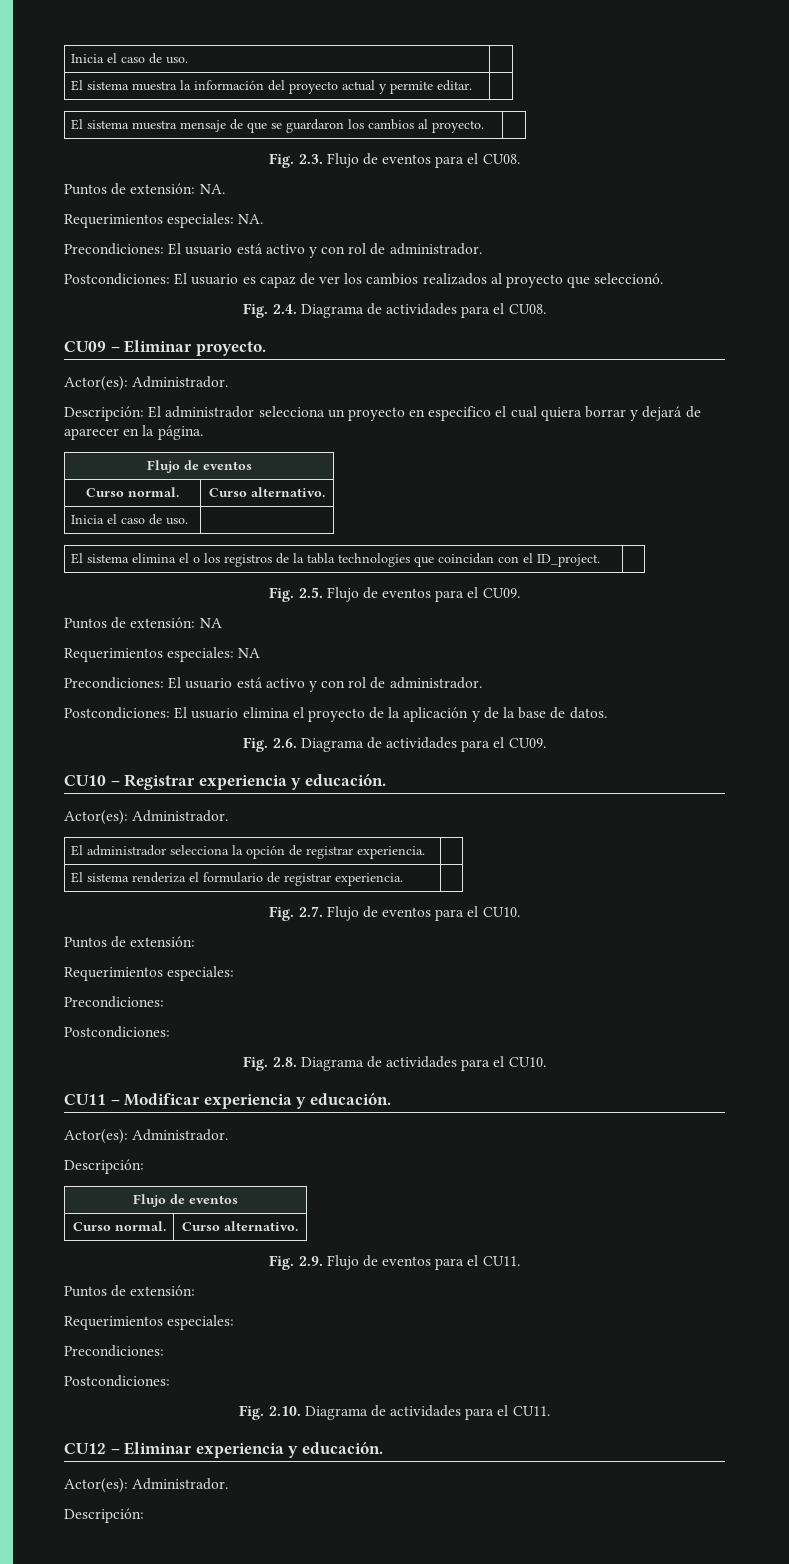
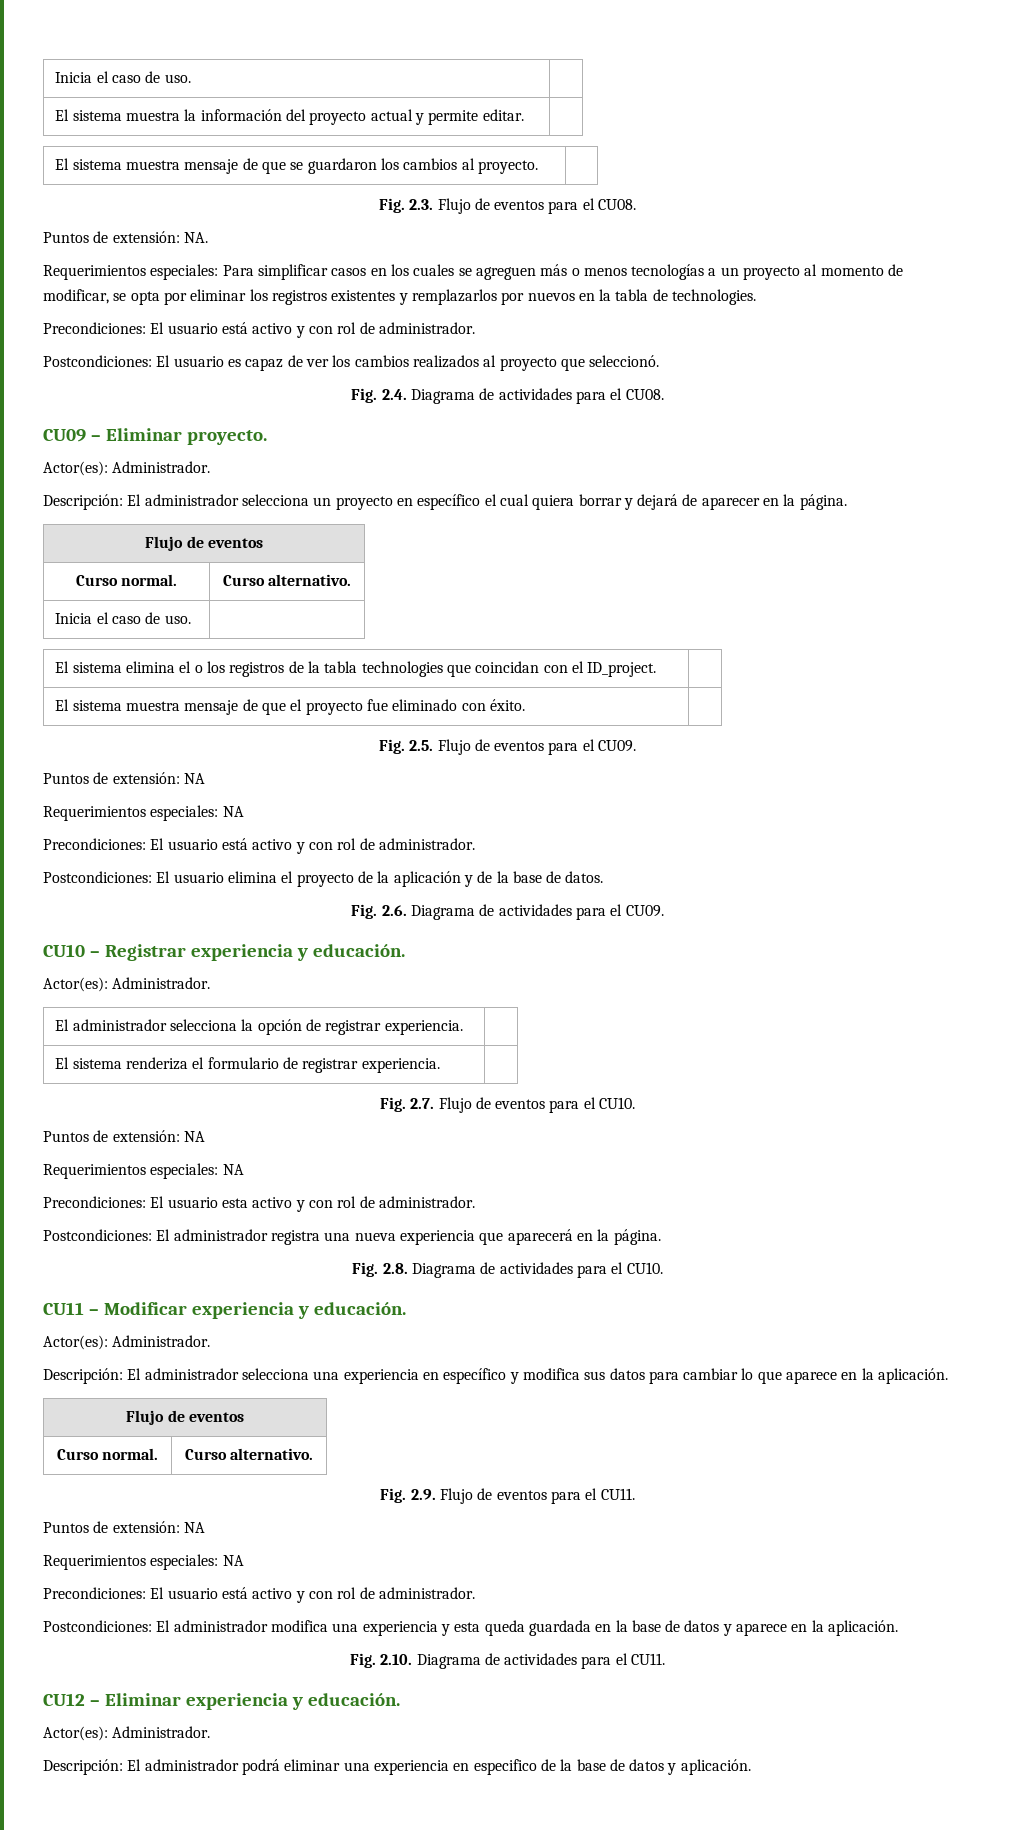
- Requerimientos especiales: NA.
+ Requerimientos especiales: Para simplificar casos en los cuales se agreguen más o menos tecnologías a un proyecto al momento de modificar, se opta por eliminar los registros existentes y remplazarlos por nuevos en la tabla de technologies.
- Descripción: El administrador selecciona un proyecto en especifico el cual quiera borrar y dejará de aparecer en la página.
+ Descripción: El administrador selecciona un proyecto en específico el cual quiera borrar y dejará de aparecer en la página.
+ El sistema muestra mensaje de que el proyecto fue eliminado con éxito. |
  Fig. 2.7. Flujo de eventos para el CU10.
- Puntos de extensión:
- Requerimientos especiales:
- Precondiciones:
- Postcondiciones:
+ Puntos de extensión: NA
+ Requerimientos especiales: NA
+ Precondiciones: El usuario esta activo y con rol de administrador.
+ Postcondiciones: El administrador registra una nueva experiencia que aparecerá en la página.
  CU11 – Modificar experiencia y educación.
  Actor(es): Administrador.
- Descripción:
+ Descripción: El administrador selecciona una experiencia en específico y modifica sus datos para cambiar lo que aparece en la aplicación.
  Fig. 2.9. Flujo de eventos para el CU11.
- Puntos de extensión:
- Requerimientos especiales:
- Precondiciones:
- Postcondiciones:
+ Puntos de extensión: NA
+ Requerimientos especiales: NA
+ Precondiciones: El usuario está activo y con rol de administrador.
+ Postcondiciones: El administrador modifica una experiencia y esta queda guardada en la base de datos y aparece en la aplicación.
  CU12 – Eliminar experiencia y educación.
  Actor(es): Administrador.
- Descripción:
+ Descripción: El administrador podrá eliminar una experiencia en especifico de la base de datos y aplicación.

